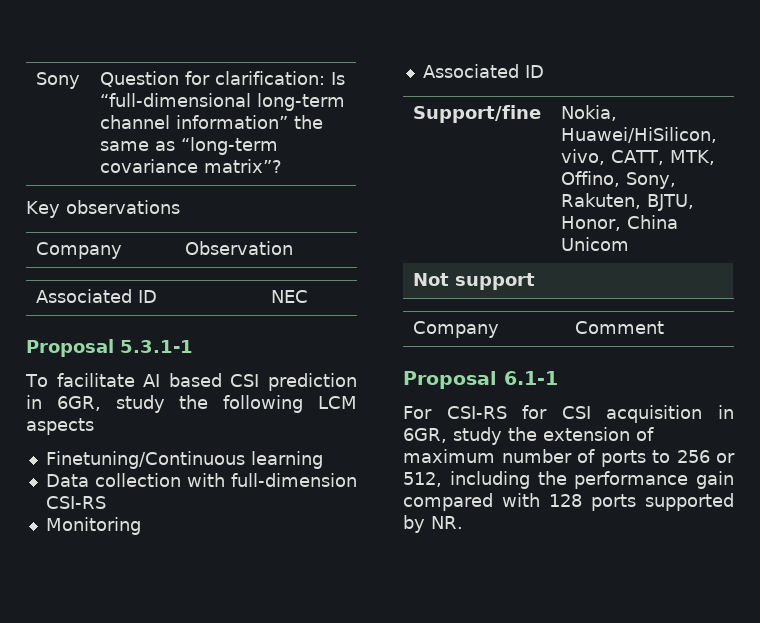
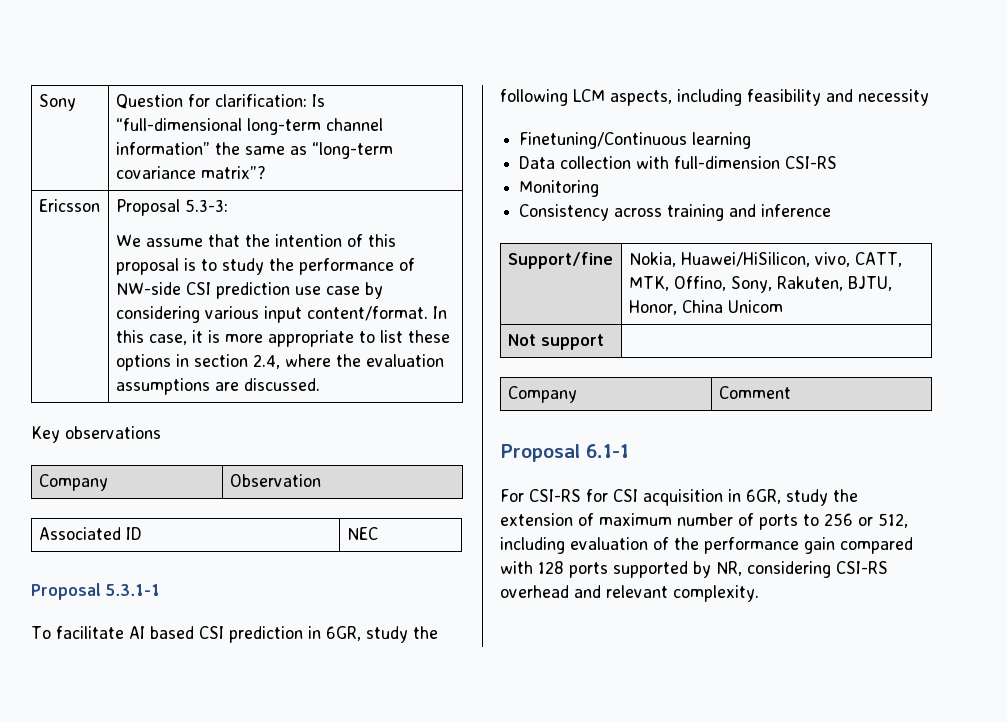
+ Ericsson | Proposal 5.3-3:
+ We assume that the intention of this proposal is to study the performance of NW-side CSI prediction use case by considering various input content/format. In this case, it is more appropriate to list these options in section 2.4, where the evaluation assumptions are discussed.
- To facilitate AI based CSI prediction in 6GR, study the following LCM aspects
+ To facilitate AI based CSI prediction in 6GR, study the following LCM aspects, including feasibility and necessity
  Monitoring
- Associated ID
+ Consistency across training and inference
- For CSI-RS for CSI acquisition in 6GR, study the extension of maximum number of ports to 256 or 512, including the performance gain compared with 128 ports supported by NR.
+ For CSI-RS for CSI acquisition in 6GR, study the extension of maximum number of ports to 256 or 512, including evaluation of the performance gain compared with 128 ports supported by NR, considering CSI-RS overhead and relevant complexity.

